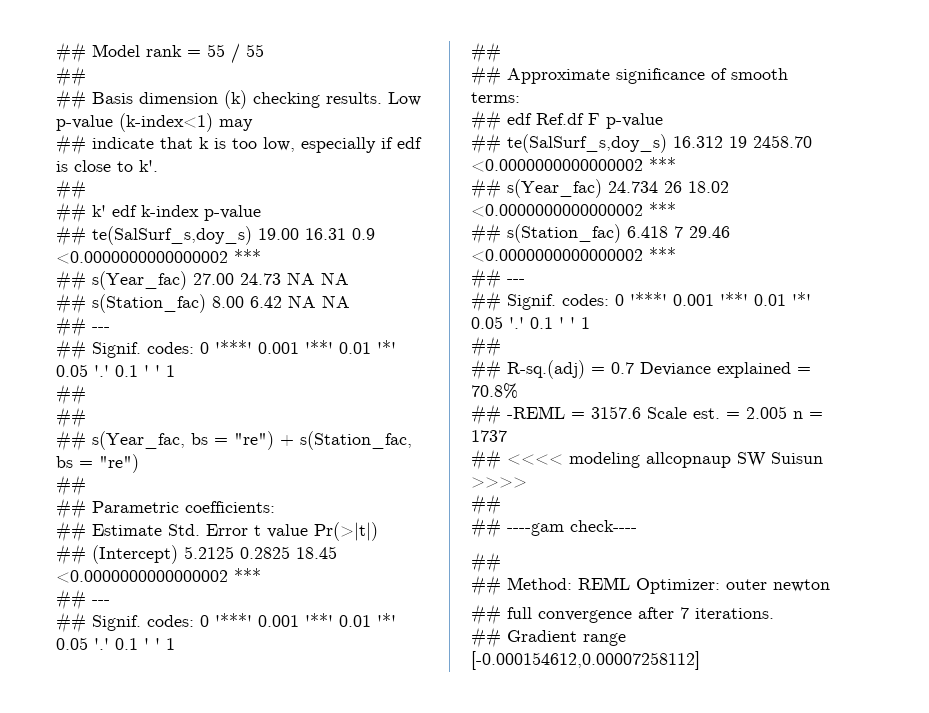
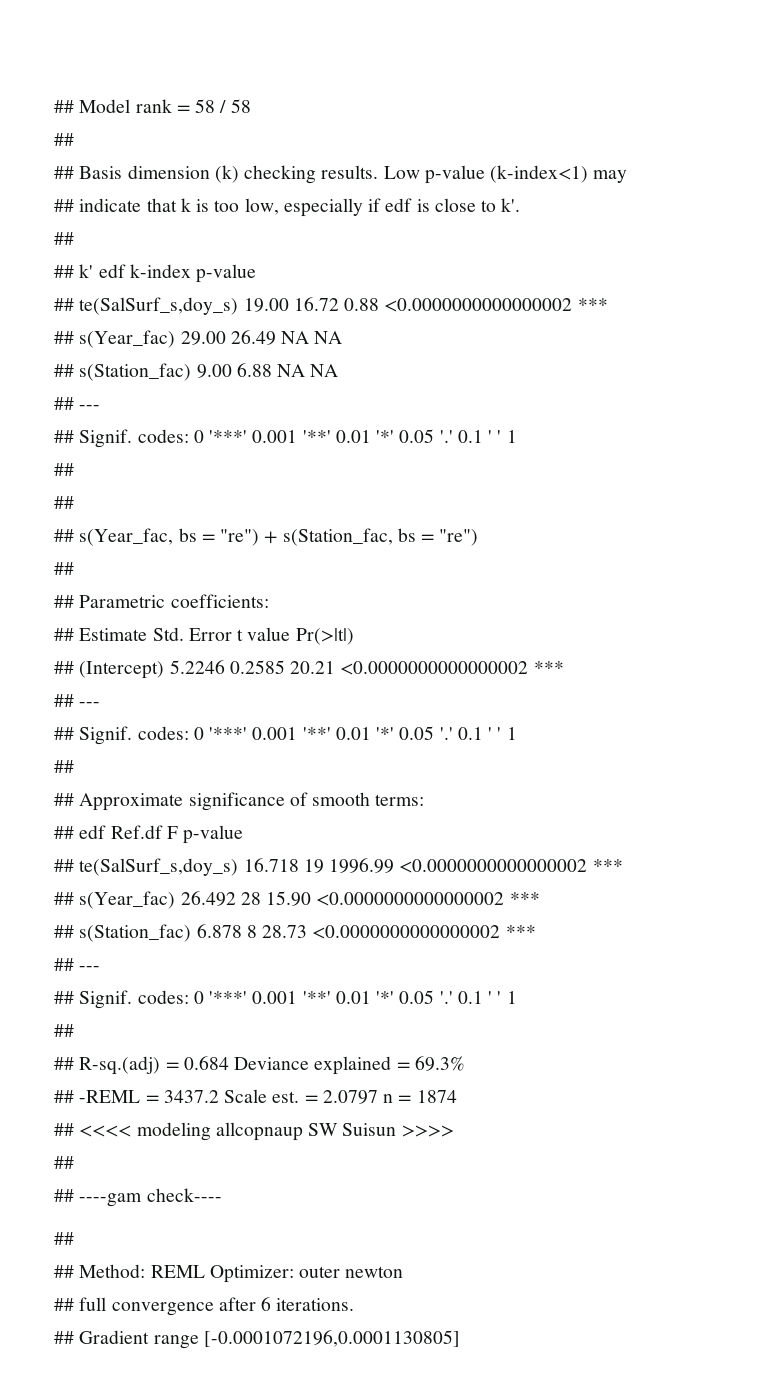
- ## Model rank = 55 / 55
+ ## Model rank = 58 / 58
- ## te(SalSurf_s,doy_s) 19.00 16.31 0.9 <0.0000000000000002 ***
- ## s(Year_fac) 27.00 24.73 NA NA
+ ## te(SalSurf_s,doy_s) 19.00 16.72 0.88 <0.0000000000000002 ***
+ ## s(Year_fac) 29.00 26.49 NA NA
- ## s(Station_fac) 8.00 6.42 NA NA
+ ## s(Station_fac) 9.00 6.88 NA NA
- ## (Intercept) 5.2125 0.2825 18.45 <0.0000000000000002 ***
+ ## (Intercept) 5.2246 0.2585 20.21 <0.0000000000000002 ***
- ## te(SalSurf_s,doy_s) 16.312 19 2458.70 <0.0000000000000002 ***
- ## s(Year_fac) 24.734 26 18.02 <0.0000000000000002 ***
+ ## te(SalSurf_s,doy_s) 16.718 19 1996.99 <0.0000000000000002 ***
+ ## s(Year_fac) 26.492 28 15.90 <0.0000000000000002 ***
- ## s(Station_fac) 6.418 7 29.46 <0.0000000000000002 ***
+ ## s(Station_fac) 6.878 8 28.73 <0.0000000000000002 ***
- ## R-sq.(adj) = 0.7 Deviance explained = 70.8%
+ ## R-sq.(adj) = 0.684 Deviance explained = 69.3%
- ## -REML = 3157.6 Scale est.
+ ## -REML = 3437.2 Scale est.
- = 2.005 n = 1737
+ = 2.0797 n = 1874
- ## full convergence after 7 iterations.
+ ## full convergence after 6 iterations.
- ## Gradient range [-0.000154612,0.00007258112]
+ ## Gradient range [-0.0001072196,0.0001130805]

